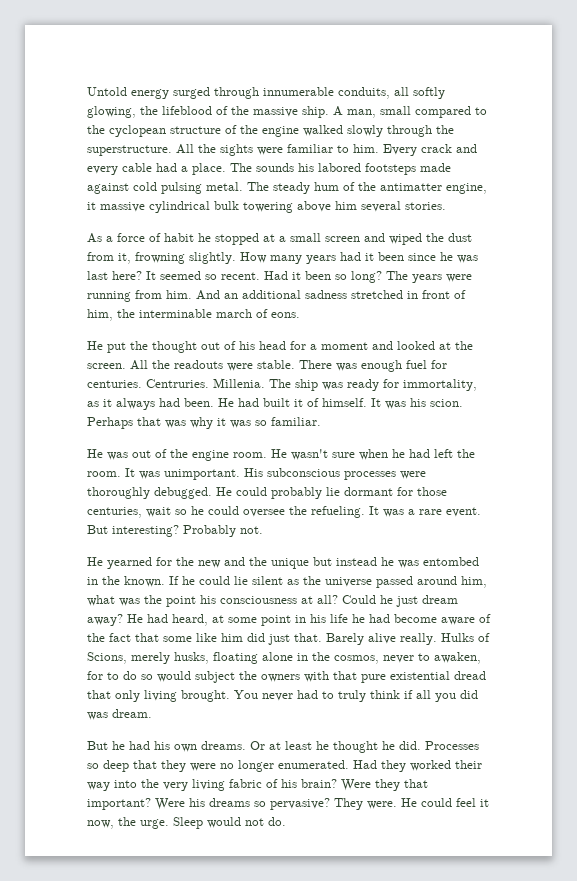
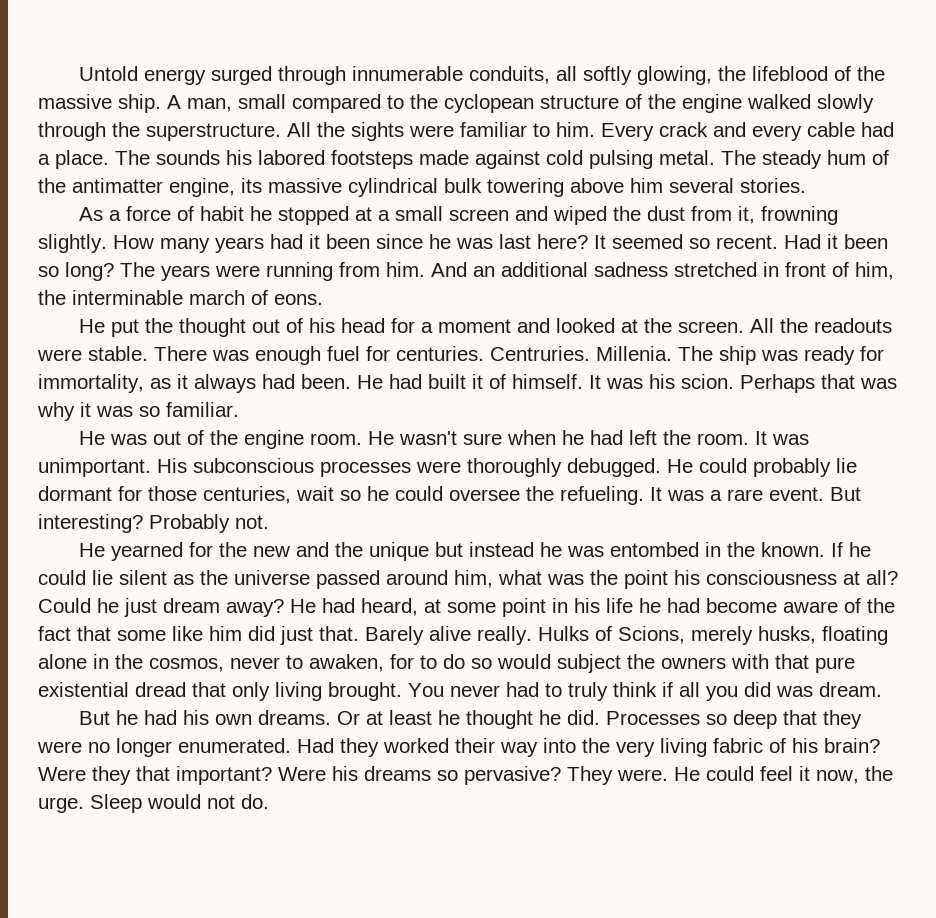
- The steady hum of the antimatter engine, it massive cylindrical bulk towering above him several stories.
+ The steady hum of the antimatter engine, its massive cylindrical bulk towering above him several stories.

